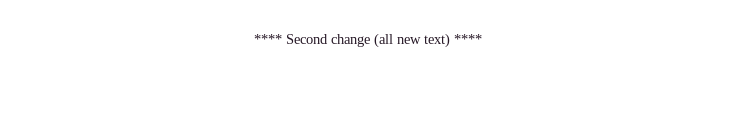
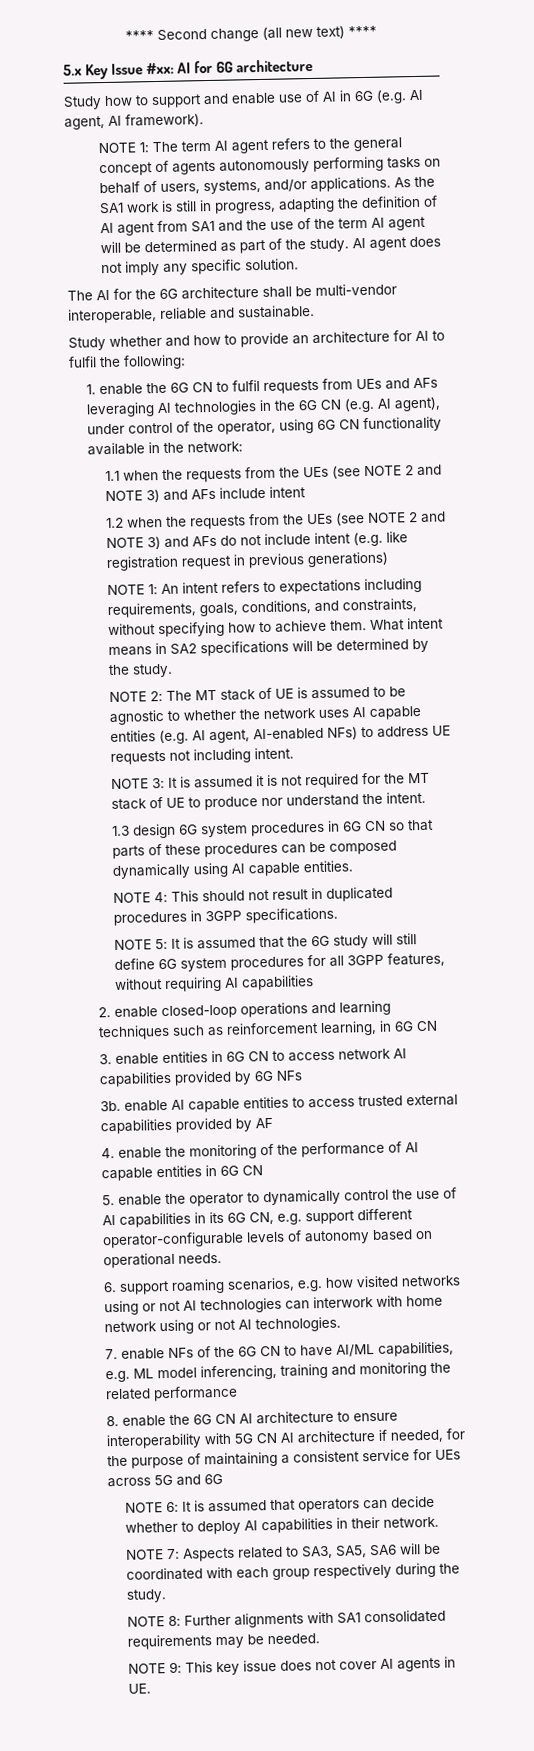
+ 5.x Key Issue #xx: AI for 6G architecture
+ Study how to support and enable use of AI in 6G (e.g. AI agent, AI framework).
+ NOTE 1: The term AI agent refers to the general concept of agents autonomously performing tasks on behalf of users, systems, and/or applications. As the SA1 work is still in progress, adapting the definition of AI agent from SA1 and the use of the term AI agent will be determined as part of the study. AI agent does not imply any specific solution.
+ The AI for the 6G architecture shall be multi-vendor interoperable, reliable and sustainable.
+ Study whether and how to provide an architecture for AI to fulfil the following:
+ 1. enable the 6G CN to fulfil requests from UEs and AFs leveraging AI technologies in the 6G CN (e.g. AI agent), under control of the operator, using 6G CN functionality available in the network:
+ 1.1 when the requests from the UEs (see NOTE 2 and NOTE 3) and AFs include intent
+ 1.2 when the requests from the UEs (see NOTE 2 and NOTE 3) and AFs do not include intent (e.g. like registration request in previous generations)
+ NOTE 1: An intent refers to expectations including requirements, goals, conditions, and constraints, without specifying how to achieve them. What intent means in SA2 specifications will be determined by the study.
+ NOTE 2: The MT stack of UE is assumed to be agnostic to whether the network uses AI capable entities (e.g. AI agent, AI-enabled NFs) to address UE requests not including intent.
+ NOTE 3: It is assumed it is not required for the MT stack of UE to produce nor understand the intent.
+ 1.3 design 6G system procedures in 6G CN so that parts of these procedures can be composed dynamically using AI capable entities.
+ NOTE 4: This should not result in duplicated procedures in 3GPP specifications.
+ NOTE 5: It is assumed that the 6G study will still define 6G system procedures for all 3GPP features, without requiring AI capabilities
+ 2. enable closed-loop operations and learning techniques such as reinforcement learning, in 6G CN
+ 3. enable entities in 6G CN to access network AI capabilities provided by 6G NFs
+ 3b. enable AI capable entities to access trusted external capabilities provided by AF
+ 4. enable the monitoring of the performance of AI capable entities in 6G CN
+ 5. enable the operator to dynamically control the use of AI capabilities in its 6G CN, e.g. support different operator-configurable levels of autonomy based on operational needs.
+ 6. support roaming scenarios, e.g. how visited networks using or not AI technologies can interwork with home network using or not AI technologies.
+ 7. enable NFs of the 6G CN to have AI/ML capabilities, e.g. ML model inferencing, training and monitoring the related performance
+ 8. enable the 6G CN AI architecture to ensure interoperability with 5G CN AI architecture if needed, for the purpose of maintaining a consistent service for UEs across 5G and 6G
+ NOTE 6: It is assumed that operators can decide whether to deploy AI capabilities in their network.
+ NOTE 7: Aspects related to SA3, SA5, SA6 will be coordinated with each group respectively during the study.
+ NOTE 8: Further alignments with SA1 consolidated requirements may be needed.
+ NOTE 9: This key issue does not cover AI agents in UE.

